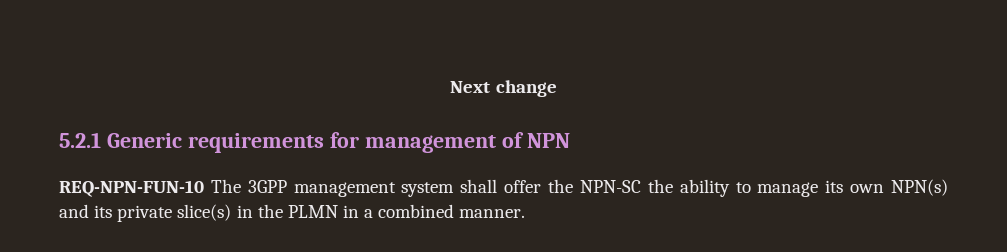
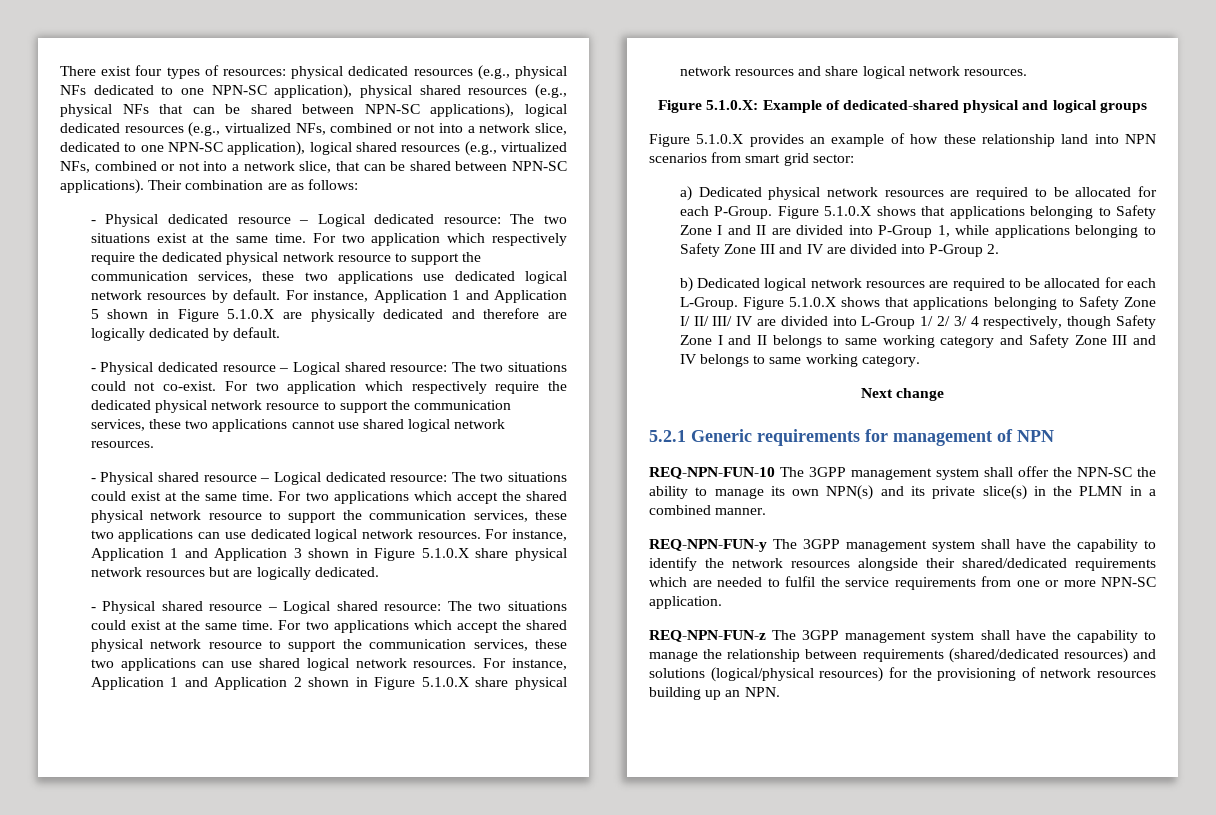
+ There exist four types of resources: physical dedicated resources (e.g., physical NFs dedicated to one NPN-SC application), physical shared resources (e.g., physical NFs that can be shared between NPN-SC applications), logical dedicated resources (e.g., virtualized NFs, combined or not into a network slice, dedicated to one NPN-SC application), logical shared resources (e.g., virtualized NFs, combined or not into a network slice, that can be shared between NPN-SC applications). Their combination are as follows:
+ - Physical dedicated resource – Logical dedicated resource: The two situations exist at the same time. For two application which respectively require the dedicated physical network resource to support the communication services, these two applications use dedicated logical network resources by default. For instance, Application 1 and Application 5 shown in Figure 5.1.0.X are physically dedicated and therefore are logically dedicated by default.
+ - Physical dedicated resource – Logical shared resource: The two situations could not co-exist. For two application which respectively require the dedicated physical network resource to support the communication services, these two applications cannot use shared logical network resources.
+ - Physical shared resource – Logical dedicated resource: The two situations could exist at the same time. For two applications which accept the shared physical network resource to support the communication services, these two applications can use dedicated logical network resources. For instance, Application 1 and Application 3 shown in Figure 5.1.0.X share physical network resources but are logically dedicated.
+ - Physical shared resource – Logical shared resource: The two situations could exist at the same time. For two applications which accept the shared physical network resource to support the communication services, these two applications can use shared logical network resources. For instance, Application 1 and Application 2 shown in Figure 5.1.0.X share physical network resources and share logical network resources.
+ Figure 5.1.0.X: Example of dedicated-shared physical and logical groups
+ Figure 5.1.0.X provides an example of how these relationship land into NPN scenarios from smart grid sector:
+ a) Dedicated physical network resources are required to be allocated for each P-Group. Figure 5.1.0.X shows that applications belonging to Safety Zone I and II are divided into P-Group 1, while applications belonging to Safety Zone III and IV are divided into P-Group 2.
+ b) Dedicated logical network resources are required to be allocated for each L-Group. Figure 5.1.0.X shows that applications belonging to Safety Zone I/ II/ III/ IV are divided into L-Group 1/ 2/ 3/ 4 respectively, though Safety Zone I and II belongs to same working category and Safety Zone III and IV belongs to same working category.
+ REQ-NPN-FUN-y The 3GPP management system shall have the capability to identify the network resources alongside their shared/dedicated requirements which are needed to fulfil the service requirements from one or more NPN-SC application.
+ REQ-NPN-FUN-z The 3GPP management system shall have the capability to manage the relationship between requirements (shared/dedicated resources) and solutions (logical/physical resources) for the provisioning of network resources building up an NPN.

